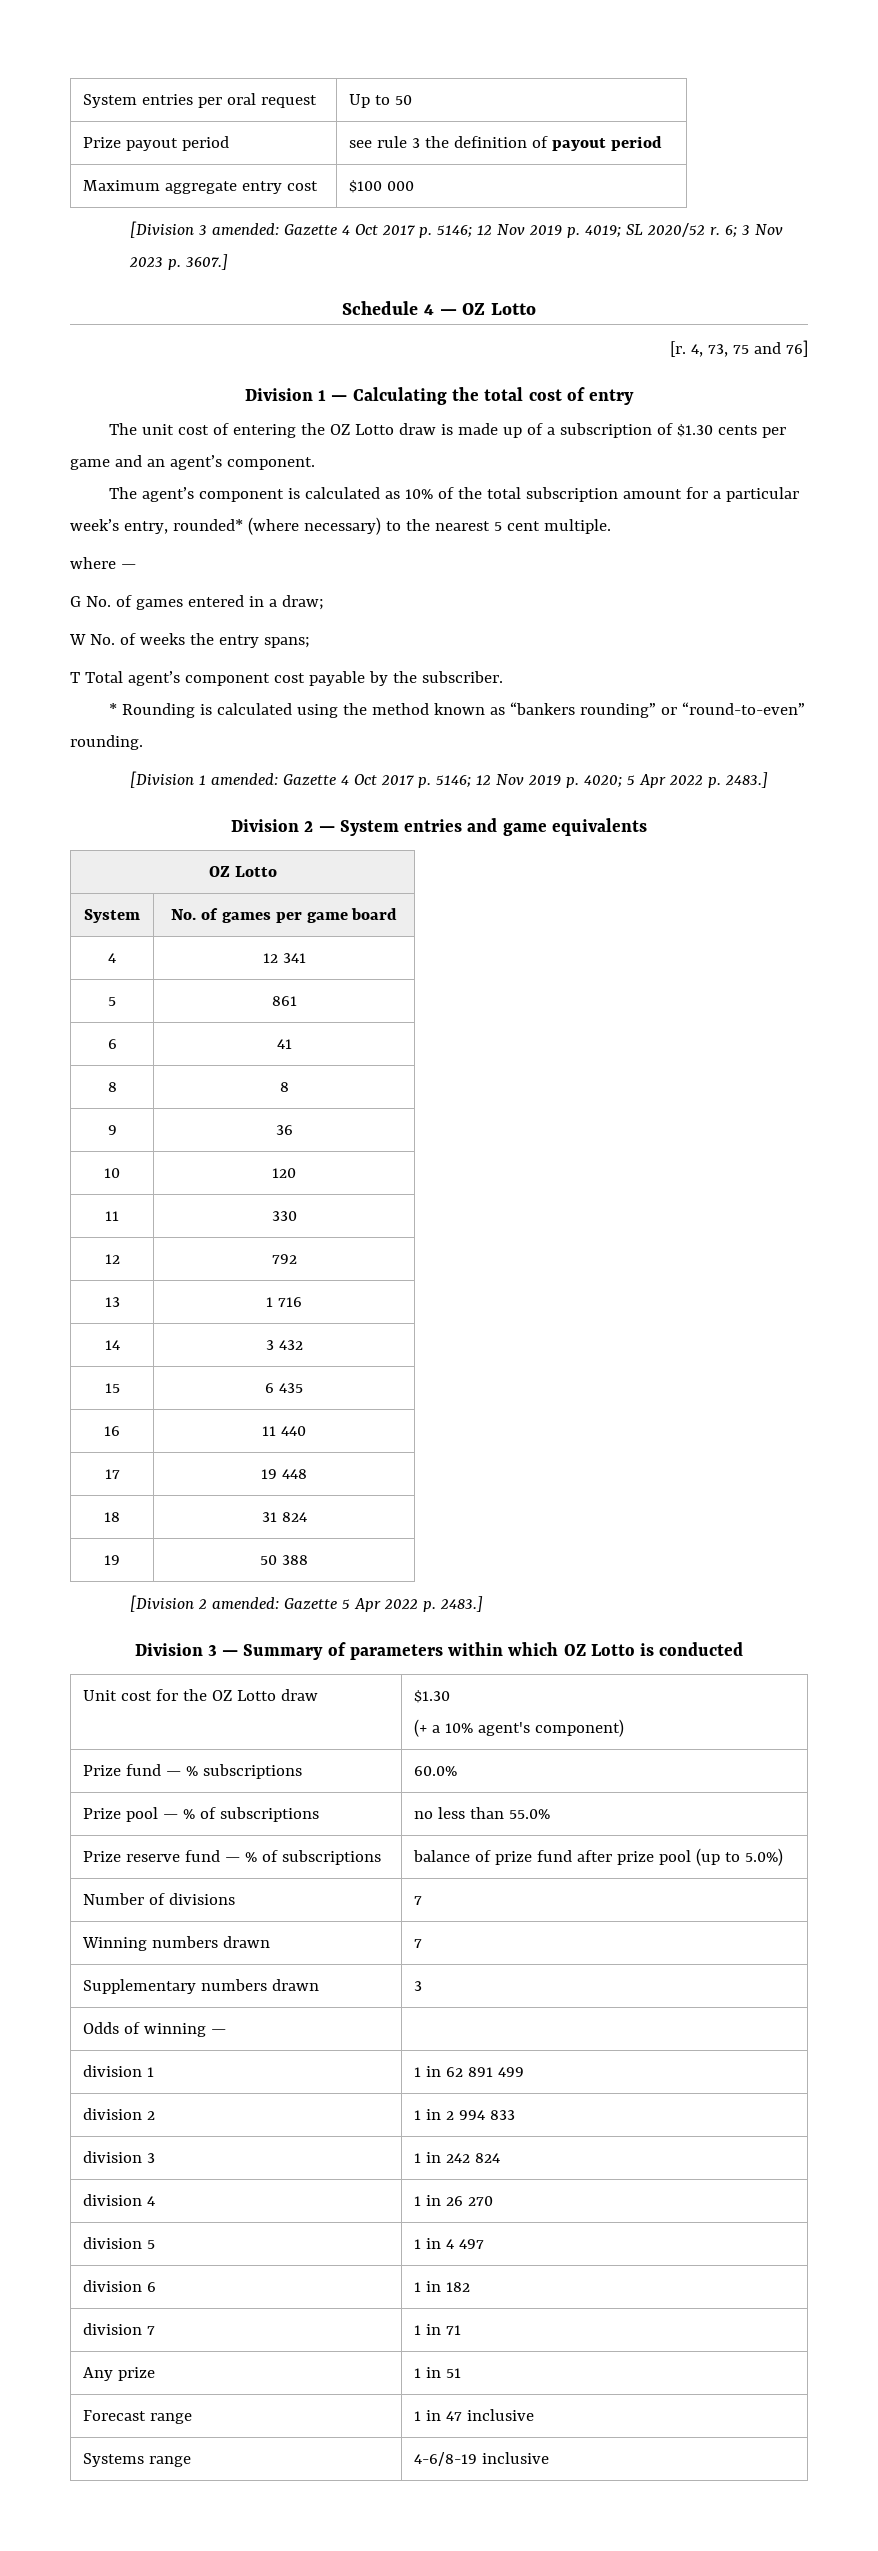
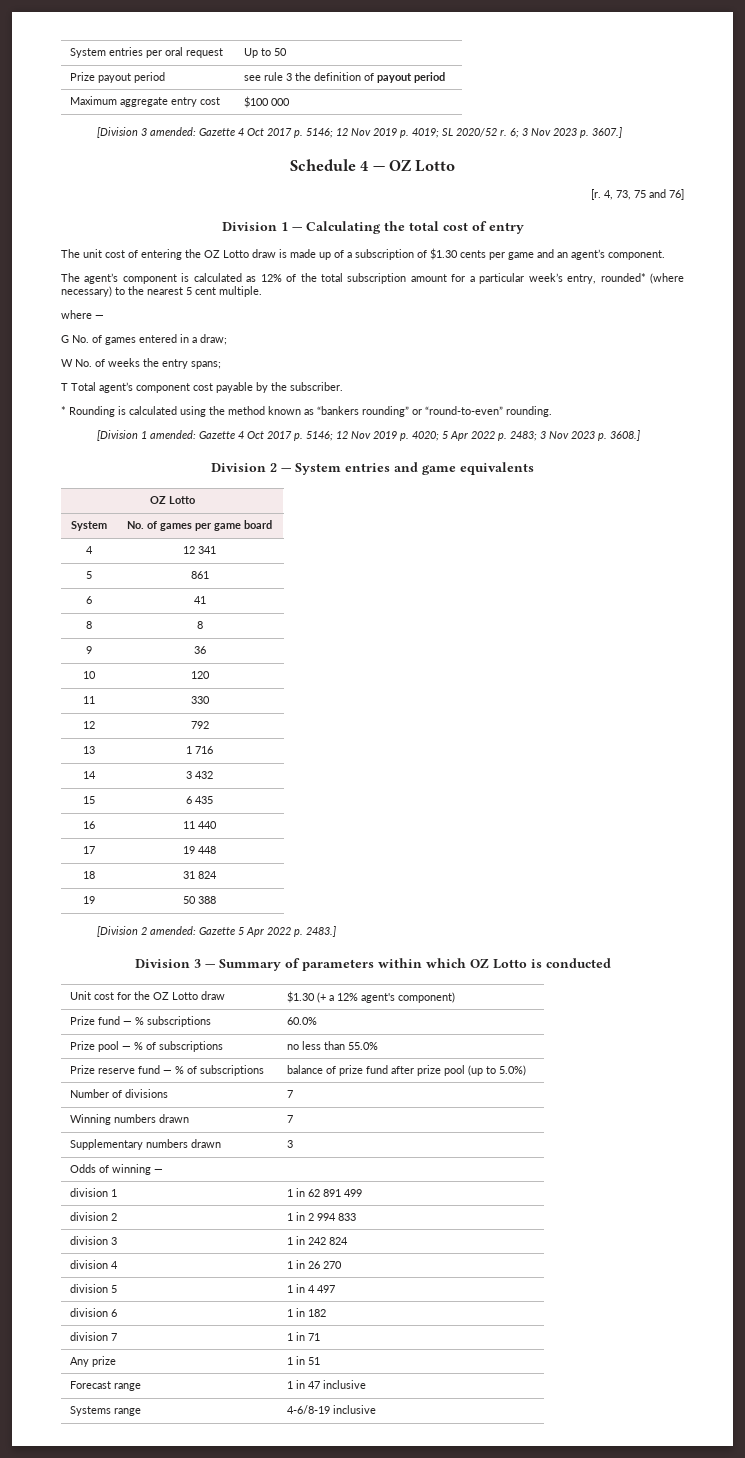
- The agent’s component is calculated as 10% of the total subscription amount for a particular week’s entry, rounded* (where necessary) to the nearest 5 cent multiple.
+ The agent’s component is calculated as 12% of the total subscription amount for a particular week’s entry, rounded* (where necessary) to the nearest 5 cent multiple.
- [Division 1 amended: Gazette 4 Oct 2017 p. 5146; 12 Nov 2019 p. 4020; 5 Apr 2022 p. 2483.]
+ [Division 1 amended: Gazette 4 Oct 2017 p. 5146; 12 Nov 2019 p. 4020; 5 Apr 2022 p. 2483; 3 Nov 2023 p. 3608.]
- Unit cost for the OZ Lotto draw | $1.30
- (+ a 10% agent's component)
+ Unit cost for the OZ Lotto draw | $1.30 (+ a 12% agent's component)

